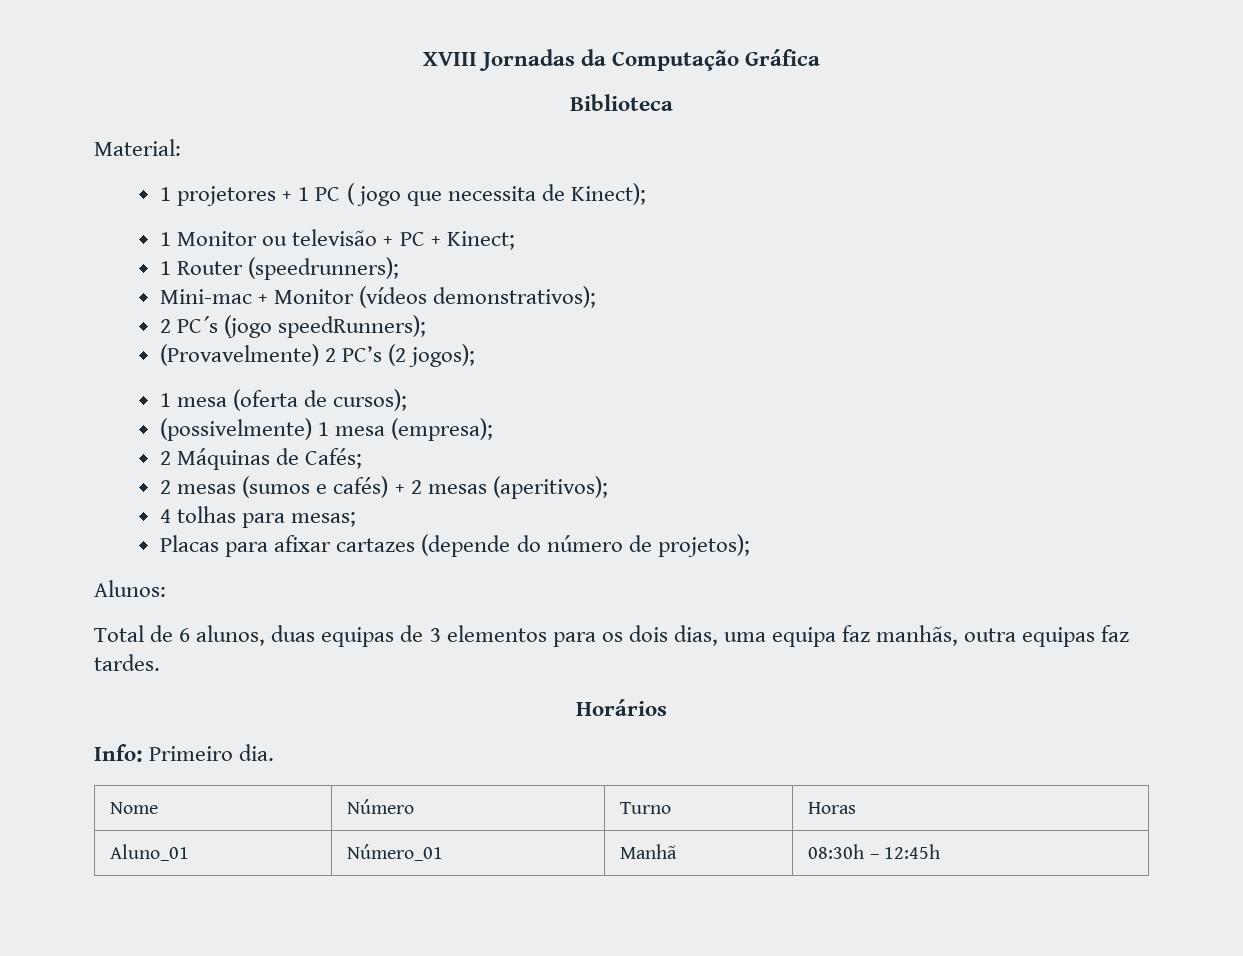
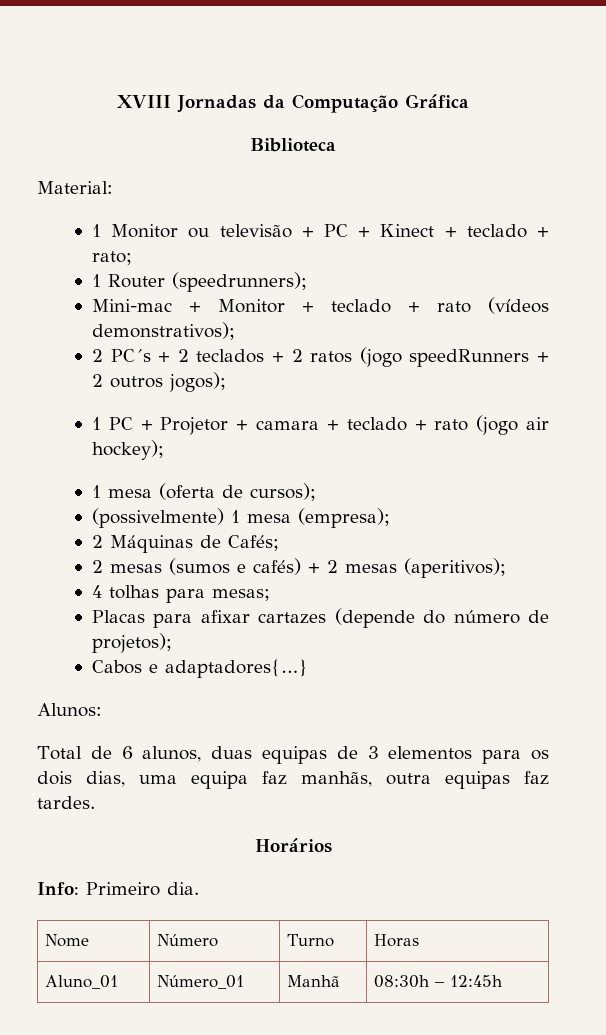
- 1 projetores + 1 PC ( jogo que necessita de Kinect);
- 1 Monitor ou televisão + PC + Kinect;
+ 1 Monitor ou televisão + PC + Kinect + teclado + rato;
- Mini-mac + Monitor (vídeos demonstrativos);
+ Mini-mac + Monitor + teclado + rato (vídeos demonstrativos);
- 2 PC´s (jogo speedRunners);
- (Provavelmente) 2 PC’s (2 jogos);
+ 2 PC´s + 2 teclados + 2 ratos (jogo speedRunners + 2 outros jogos);
+ 1 PC + Projetor + camara + teclado + rato (jogo air hockey);
+ Cabos e adaptadores{…}

